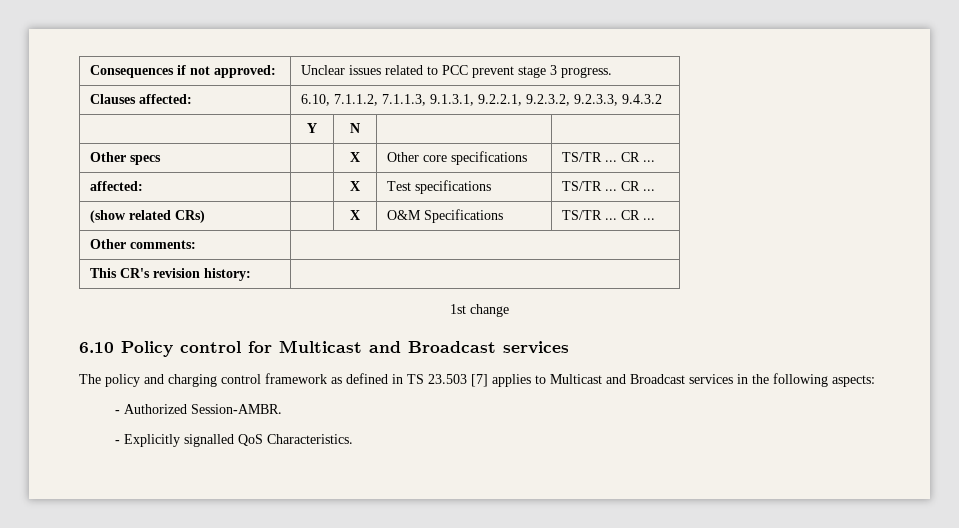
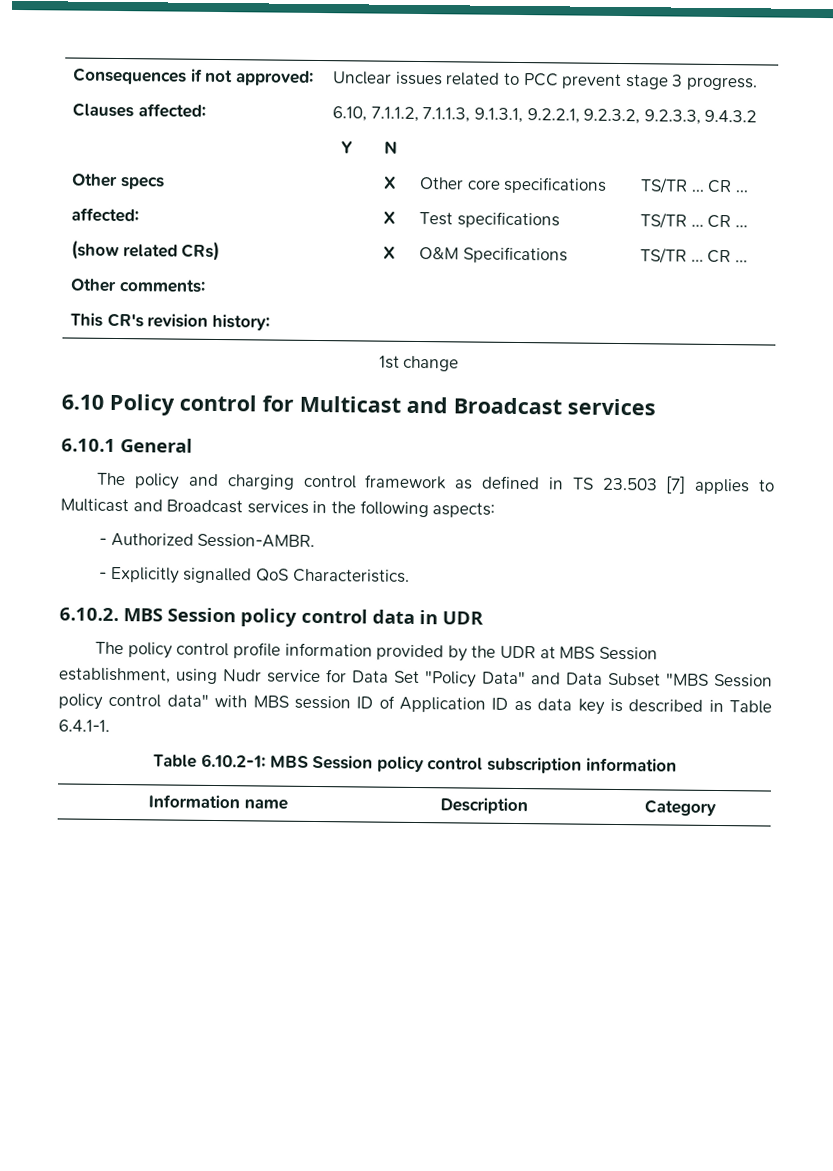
+ 6.10.1 General
+ 6.10.2. MBS Session policy control data in UDR
+ The policy control profile information provided by the UDR at MBS Session establishment, using Nudr service for Data Set "Policy Data" and Data Subset "MBS Session policy control data" with MBS session ID of Application ID as data key is described in Table 6.4.1-1.
+ Table 6.10.2-1: MBS Session policy control subscription information
+ Information name | Description | Category

